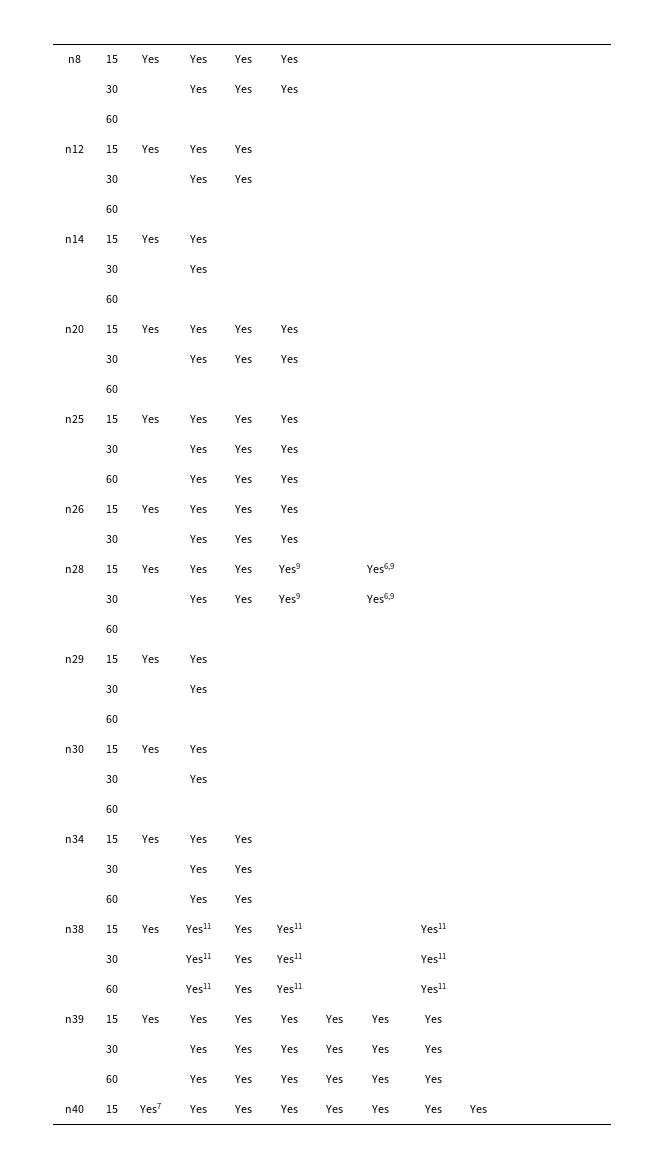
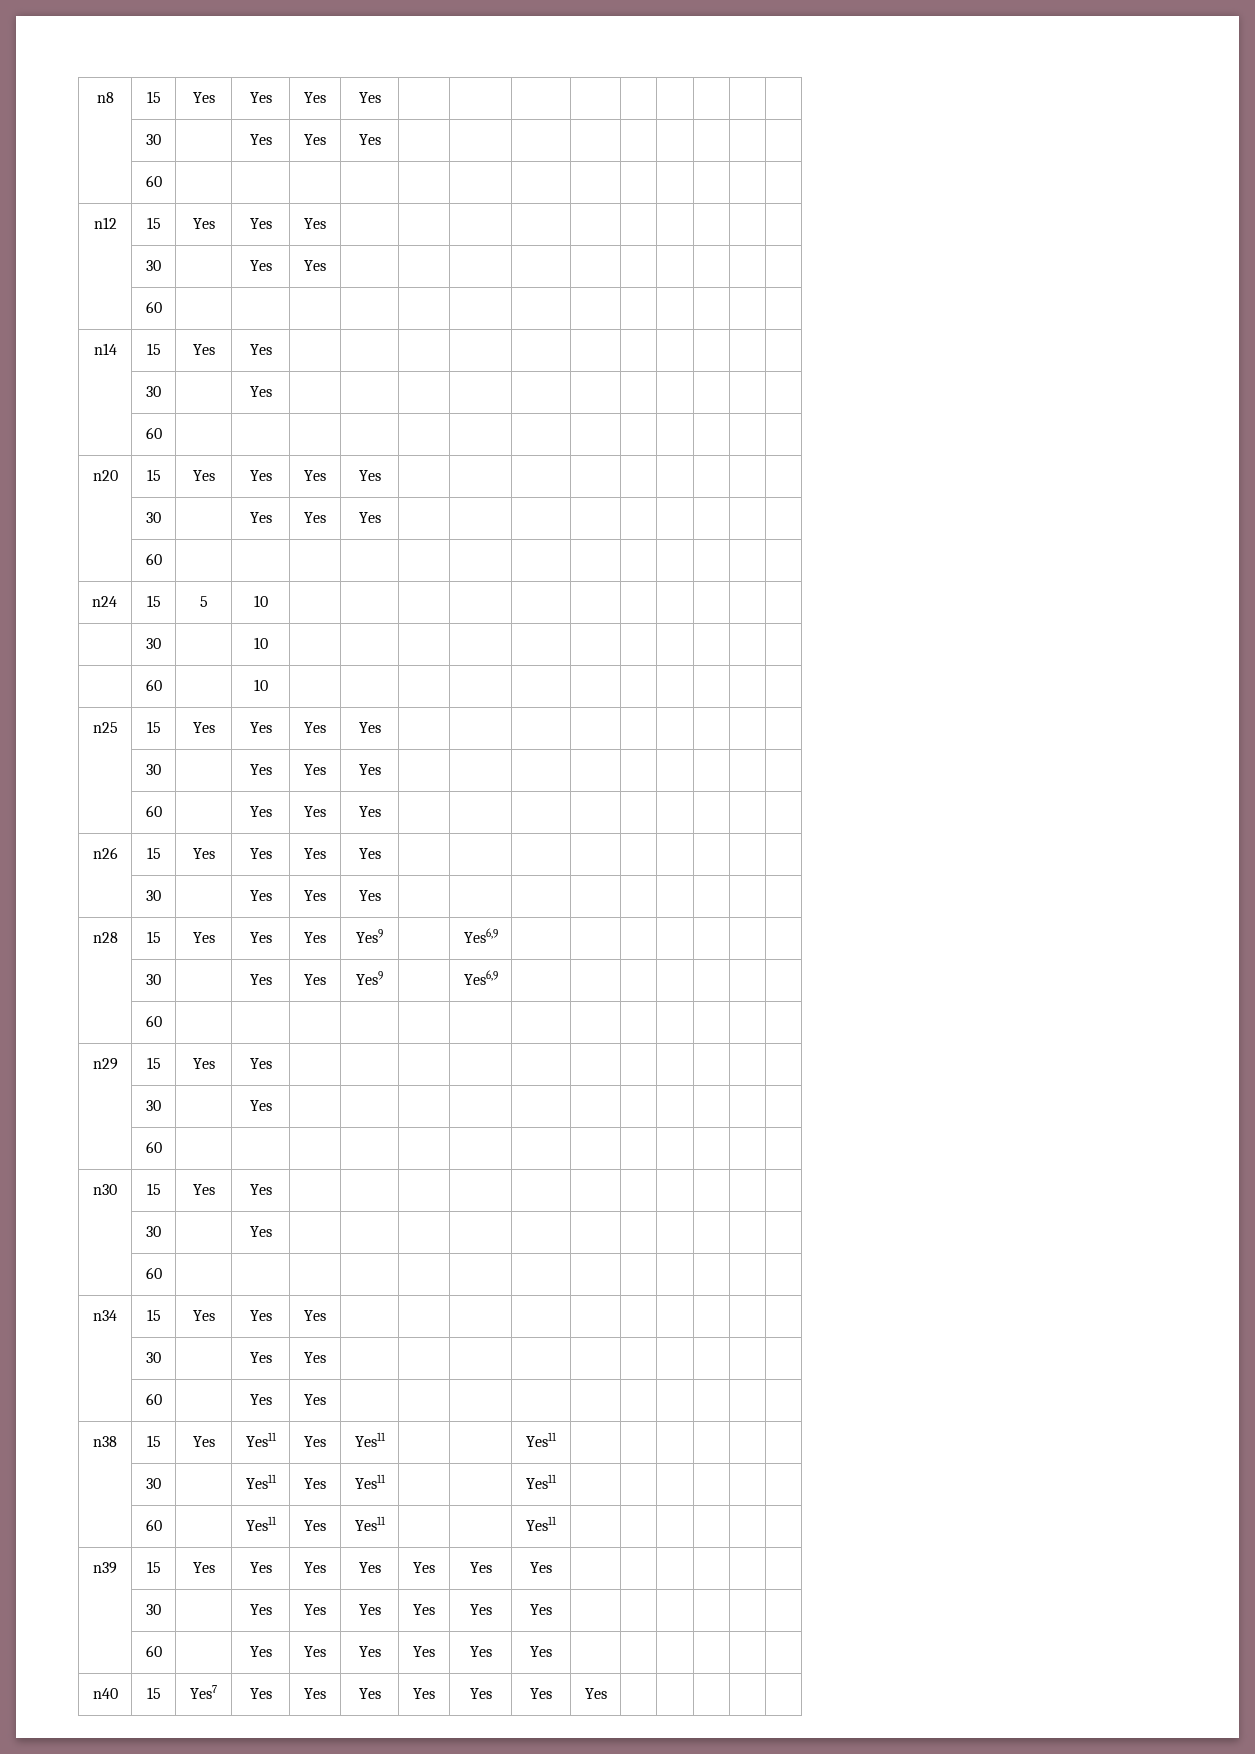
+ n24 | 15 | 5 | 10 | | | | | | | | | | |
+ | 30 | | 10 | | | | | | | | | | |
+ | 60 | | 10 | | | | | | | | | | |

